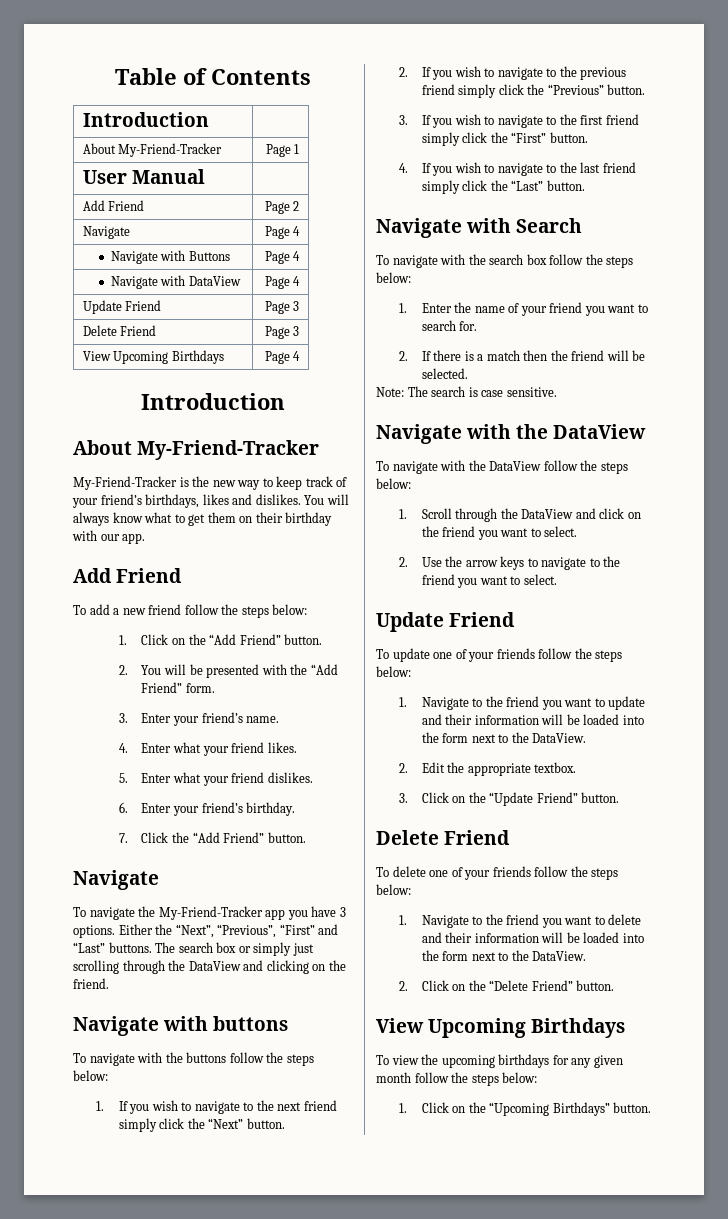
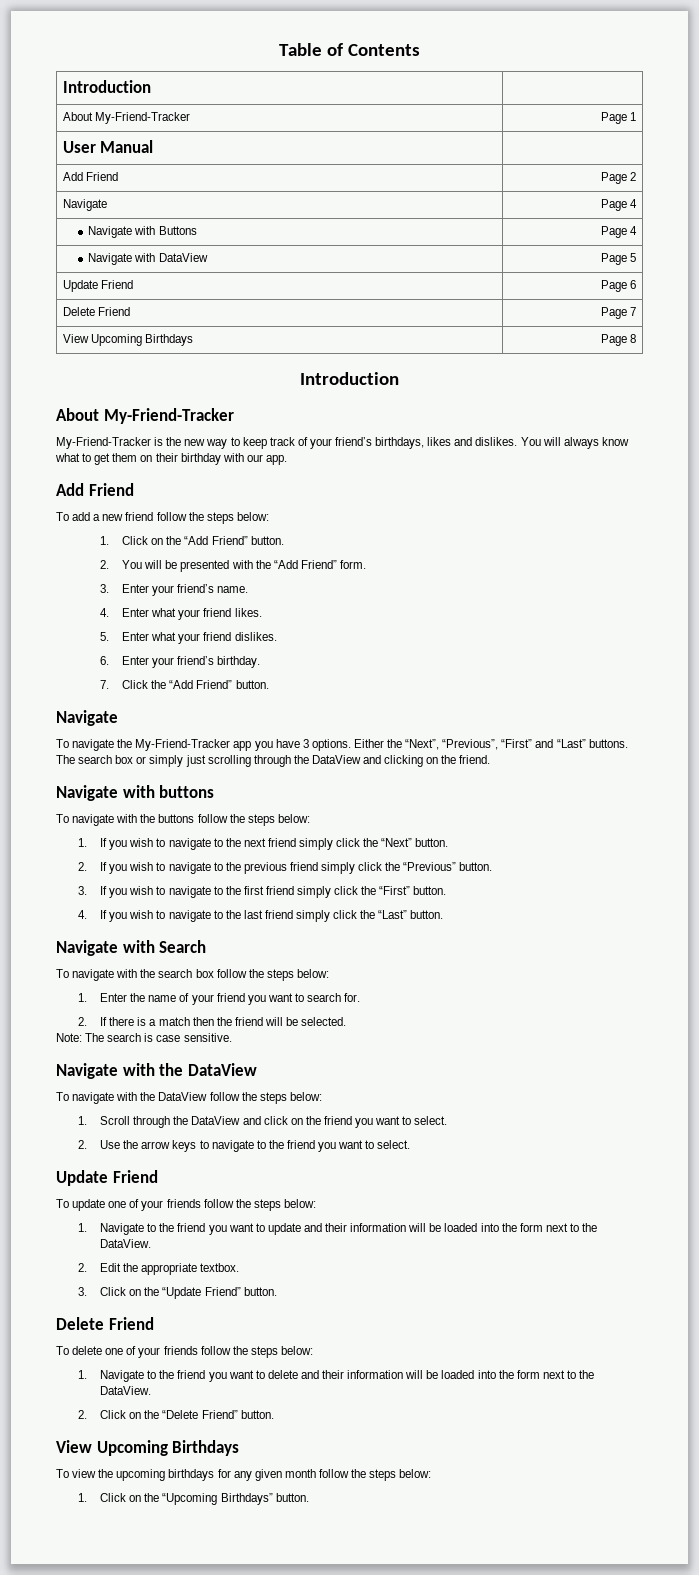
- Navigate with DataView | Page 4
+ Navigate with DataView | Page 5
- Update Friend | Page 3
+ Update Friend | Page 6
- Delete Friend | Page 3
+ Delete Friend | Page 7
- View Upcoming Birthdays | Page 4
+ View Upcoming Birthdays | Page 8

